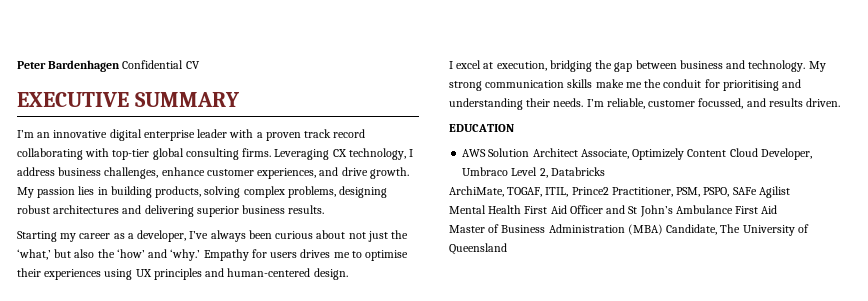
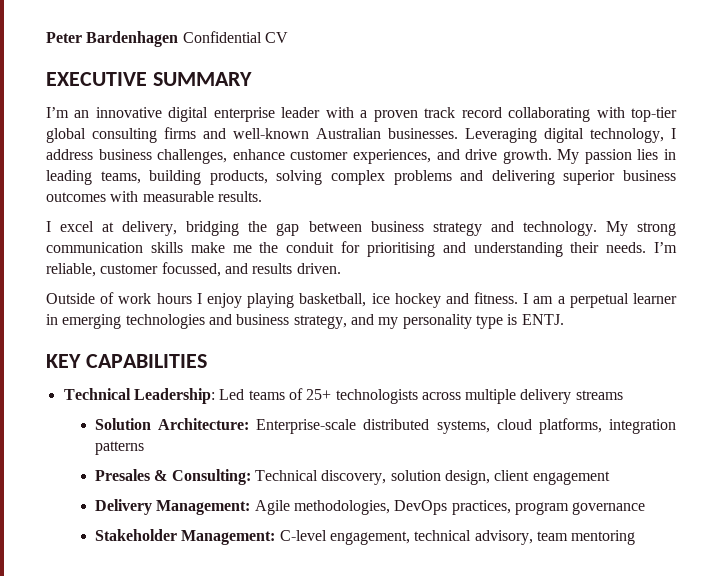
- I’m an innovative digital enterprise leader with a proven track record collaborating with top-tier global consulting firms. Leveraging CX technology, I address business challenges, enhance customer experiences, and drive growth.
+ I’m an innovative digital enterprise leader with a proven track record collaborating with top-tier global consulting firms and well-known Australian businesses. Leveraging digital technology, I address business challenges, enhance customer experiences, and drive growth.
- My passion lies in building products, solving complex problems, designing robust architectures and delivering superior business results.
- Starting my career as a developer, I’ve always been curious about not just the ‘what,’ but also the ‘how’ and ‘why.’ Empathy for users drives me to optimise their experiences using UX principles and human-centered design.
+ My passion lies in leading teams, building products, solving complex problems and delivering superior business outcomes with measurable results.
- I excel at execution, bridging the gap between business and technology.
+ I excel at delivery, bridging the gap between business strategy and technology.
- EDUCATION
- AWS Solution Architect Associate, Optimizely Content Cloud Developer, Umbraco Level 2, Databricks
- ArchiMate, TOGAF, ITIL, Prince2 Practitioner, PSM, PSPO, SAFe Agilist
- Mental Health First Aid Officer and St John’s Ambulance First Aid
- Master of Business Administration (MBA) Candidate, The University of Queensland
+ Outside of work hours I enjoy playing basketball, ice hockey and fitness. I am a perpetual learner in emerging technologies and business strategy, and my personality type is ENTJ.
+ KEY CAPABILITIES
+ Technical Leadership: Led teams of 25+ technologists across multiple delivery streams
+ Solution Architecture: Enterprise-scale distributed systems, cloud platforms, integration patterns
+ Presales & Consulting: Technical discovery, solution design, client engagement
+ Delivery Management: Agile methodologies, DevOps practices, program governance
+ Stakeholder Management: C-level engagement, technical advisory, team mentoring

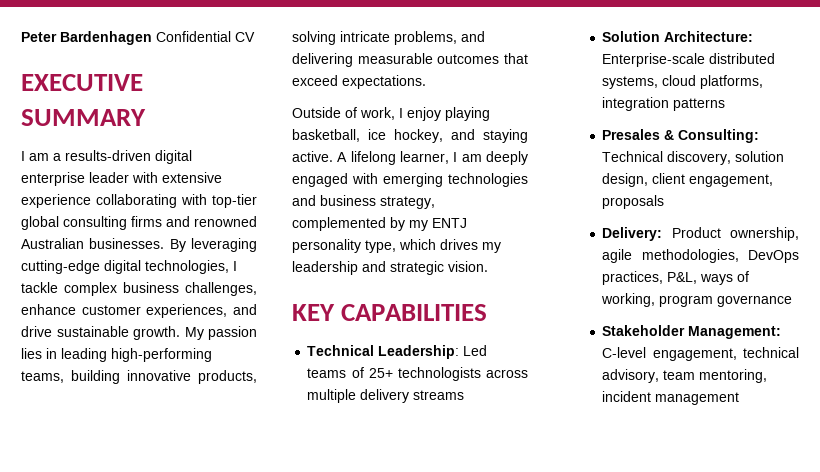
- I’m an innovative digital enterprise leader with a proven track record collaborating with top-tier global consulting firms and well-known Australian businesses.
+ I am a results-driven digital enterprise leader with extensive experience collaborating with top-tier global consulting firms and renowned Australian businesses.
- Leveraging digital technology, I address business challenges, enhance customer experiences, and drive growth.
+ By leveraging cutting-edge digital technologies, I tackle complex business challenges, enhance customer experiences, and drive sustainable growth.
- My passion lies in leading teams, building products, solving complex problems and delivering superior business outcomes with measurable results.
- I excel at delivery, bridging the gap between business strategy and technology. My strong communication skills make me the conduit for prioritising and understanding their needs. I’m reliable, customer focussed, and results driven.
+ My passion lies in leading high-performing teams, building innovative products, solving intricate problems, and delivering measurable outcomes that exceed expectations.
- Outside of work hours I enjoy playing basketball, ice hockey and fitness. I am a perpetual learner in emerging technologies and business strategy, and my personality type is ENTJ.
+ Outside of work, I enjoy playing basketball, ice hockey, and staying active. A lifelong learner, I am deeply engaged with emerging technologies and business strategy, complemented by my ENTJ personality type, which drives my leadership and strategic vision.
- Presales & Consulting: Technical discovery, solution design, client engagement
- Delivery Management: Agile methodologies, DevOps practices, program governance
+ Presales & Consulting: Technical discovery, solution design, client engagement, proposals
+ Delivery: Product ownership, agile methodologies, DevOps practices, P&L, ways of working, program governance
- Stakeholder Management: C-level engagement, technical advisory, team mentoring
+ Stakeholder Management: C-level engagement, technical advisory, team mentoring, incident management

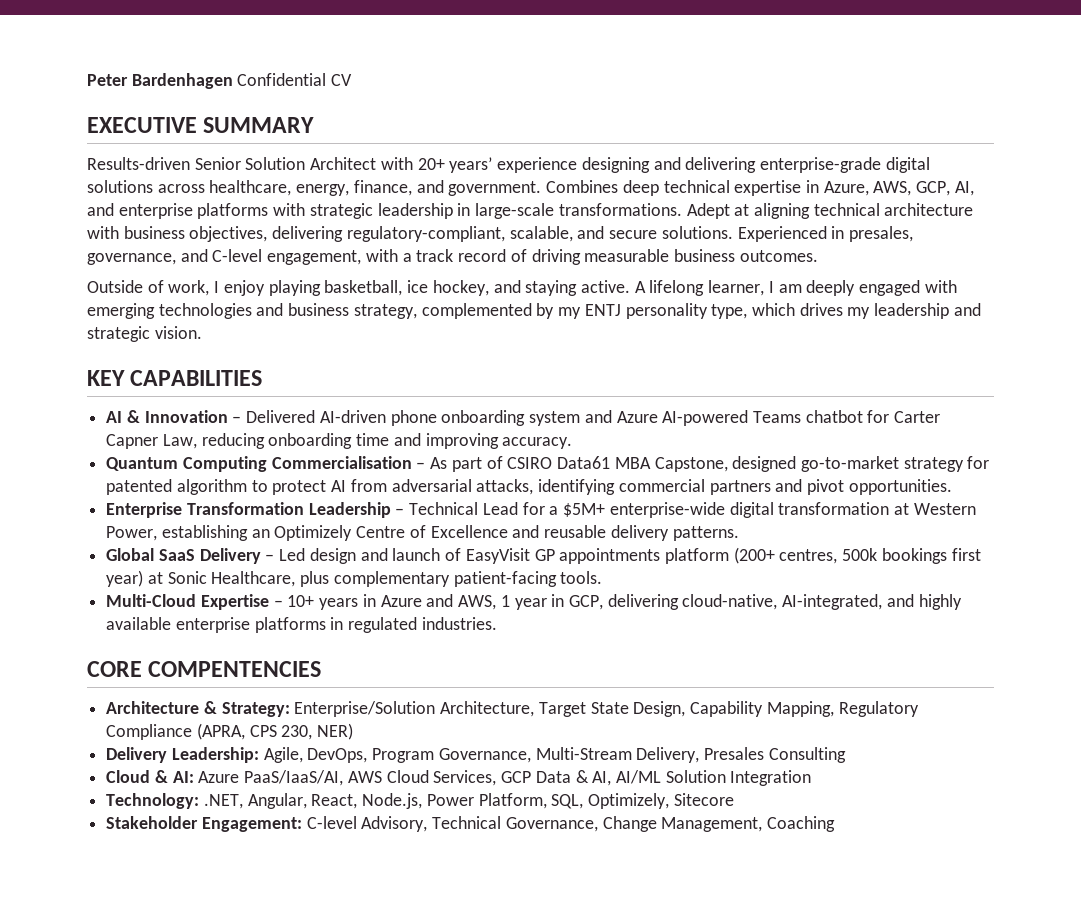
- I am a results-driven digital enterprise leader with extensive experience collaborating with top-tier global consulting firms and renowned Australian businesses. By leveraging cutting-edge digital technologies, I tackle complex business challenges, enhance customer experiences, and drive sustainable growth. My passion lies in leading high-performing teams, building innovative products, solving intricate problems, and delivering measurable outcomes that exceed expectations.
+ Results-driven Senior Solution Architect with 20+ years’ experience designing and delivering enterprise-grade digital solutions across healthcare, energy, finance, and government. Combines deep technical expertise in Azure, AWS, GCP, AI, and enterprise platforms with strategic leadership in large-scale transformations. Adept at aligning technical architecture with business objectives, delivering regulatory-compliant, scalable, and secure solutions. Experienced in presales, governance, and C-level engagement, with a track record of driving measurable business outcomes.
- Technical Leadership: Led teams of 25+ technologists across multiple delivery streams
- Solution Architecture: Enterprise-scale distributed systems, cloud platforms, integration patterns
- Presales & Consulting: Technical discovery, solution design, client engagement, proposals
- Delivery: Product ownership, agile methodologies, DevOps practices, P&L, ways of working, program governance
- Stakeholder Management: C-level engagement, technical advisory, team mentoring, incident management
+ AI & Innovation – Delivered AI-driven phone onboarding system and Azure AI-powered Teams chatbot for Carter Capner Law, reducing onboarding time and improving accuracy.
+ Quantum Computing Commercialisation – As part of CSIRO Data61 MBA Capstone, designed go-to-market strategy for patented algorithm to protect AI from adversarial attacks, identifying commercial partners and pivot opportunities.
+ Enterprise Transformation Leadership – Technical Lead for a $5M+ enterprise-wide digital transformation at Western Power, establishing an Optimizely Centre of Excellence and reusable delivery patterns.
+ Global SaaS Delivery – Led design and launch of EasyVisit GP appointments platform (200+ centres, 500k bookings first year) at Sonic Healthcare, plus complementary patient-facing tools.
+ Multi-Cloud Expertise – 10+ years in Azure and AWS, 1 year in GCP, delivering cloud-native, AI-integrated, and highly available enterprise platforms in regulated industries.
+ CORE COMPENTENCIES
+ Architecture & Strategy: Enterprise/Solution Architecture, Target State Design, Capability Mapping, Regulatory Compliance (APRA, CPS 230, NER)
+ Delivery Leadership: Agile, DevOps, Program Governance, Multi-Stream Delivery, Presales Consulting
+ Cloud & AI: Azure PaaS/IaaS/AI, AWS Cloud Services, GCP Data & AI, AI/ML Solution Integration
+ Technology: .NET, Angular, React, Node.js, Power Platform, SQL, Optimizely, Sitecore
+ Stakeholder Engagement: C-level Advisory, Technical Governance, Change Management, Coaching

